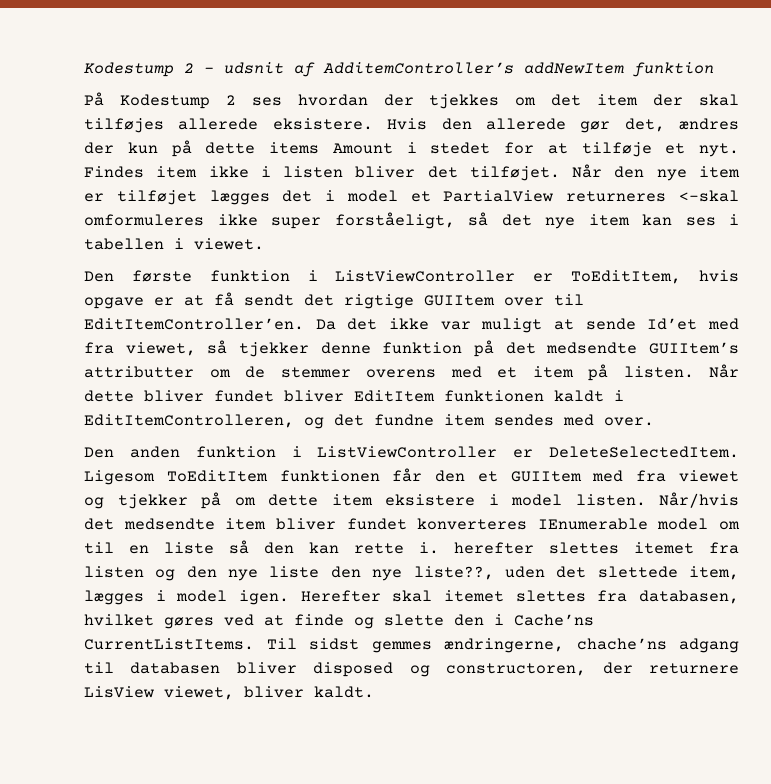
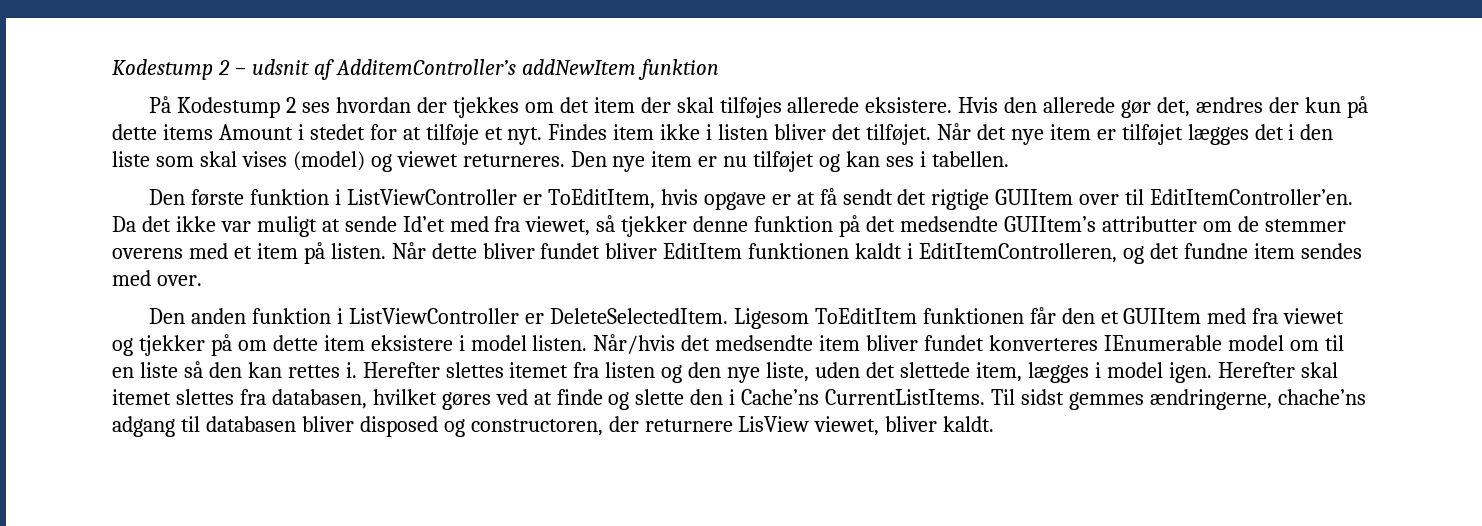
- Når den nye item er tilføjet lægges det i model et PartialView returneres <-skal omformuleres ikke super forståeligt, så det nye item kan ses i tabellen i viewet.
+ Når det nye item er tilføjet lægges det i den liste som skal vises (model) og viewet returneres. Den nye item er nu tilføjet og kan ses i tabellen.
- Når/hvis det medsendte item bliver fundet konverteres IEnumerable model om til en liste så den kan rette i. herefter slettes itemet fra listen og den nye liste den nye liste??, uden det slettede item, lægges i model igen.
+ Når/hvis det medsendte item bliver fundet konverteres IEnumerable model om til en liste så den kan rettes i. Herefter slettes itemet fra listen og den nye liste, uden det slettede item, lægges i model igen.

